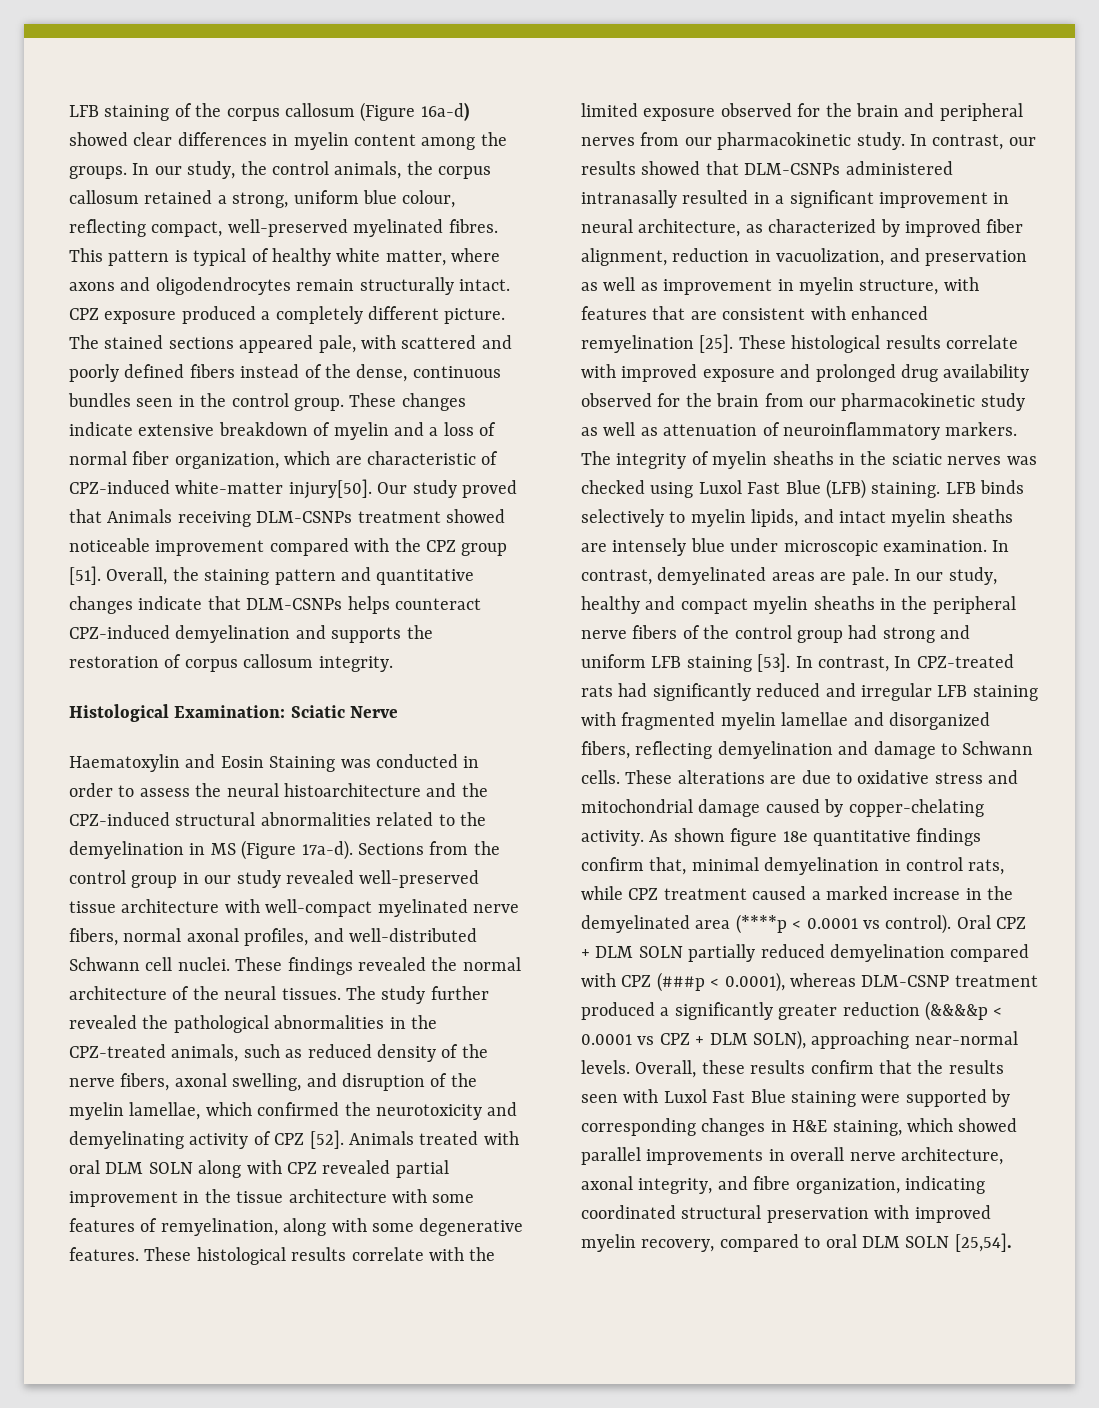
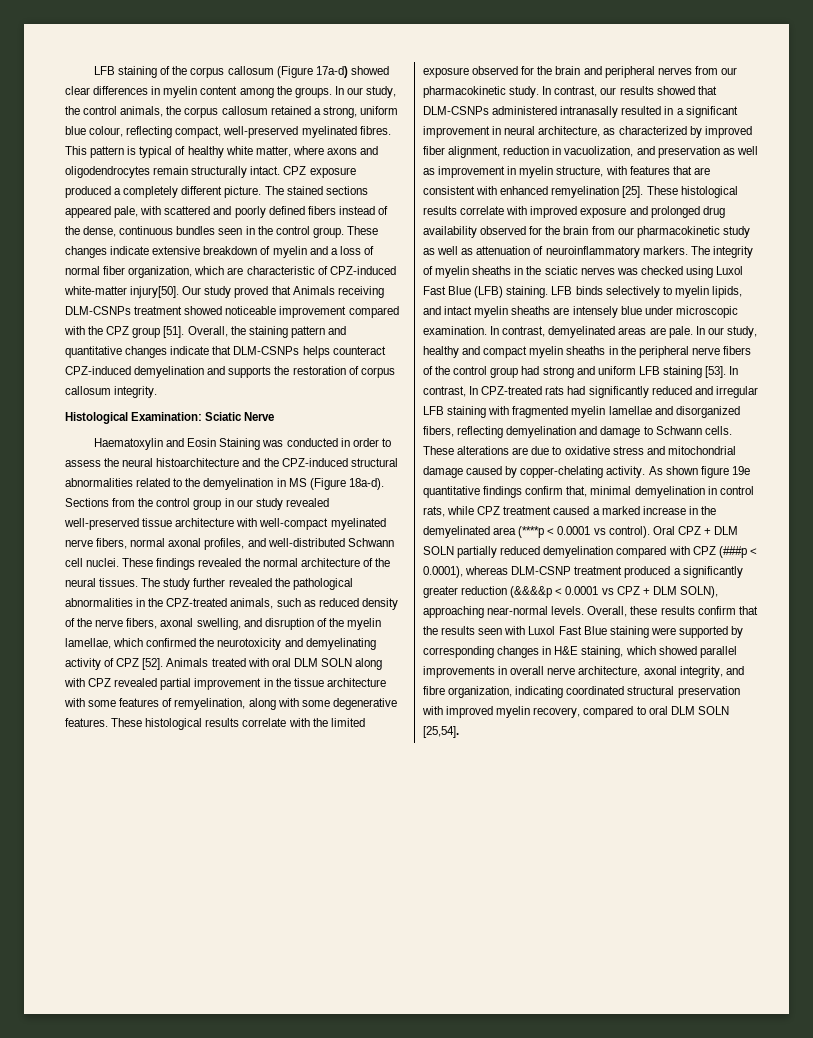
- LFB staining of the corpus callosum (Figure 16a-d) showed clear differences in myelin content among the groups.
+ LFB staining of the corpus callosum (Figure 17a-d) showed clear differences in myelin content among the groups.
- Haematoxylin and Eosin Staining was conducted in order to assess the neural histoarchitecture and the CPZ-induced structural abnormalities related to the demyelination in MS (Figure 17a-d).
+ Haematoxylin and Eosin Staining was conducted in order to assess the neural histoarchitecture and the CPZ-induced structural abnormalities related to the demyelination in MS (Figure 18a-d).
- As shown figure 18e quantitative findings confirm that, minimal demyelination in control rats, while CPZ treatment caused a marked increase in the demyelinated area (****p < 0.0001 vs control).
+ As shown figure 19e quantitative findings confirm that, minimal demyelination in control rats, while CPZ treatment caused a marked increase in the demyelinated area (****p < 0.0001 vs control).

